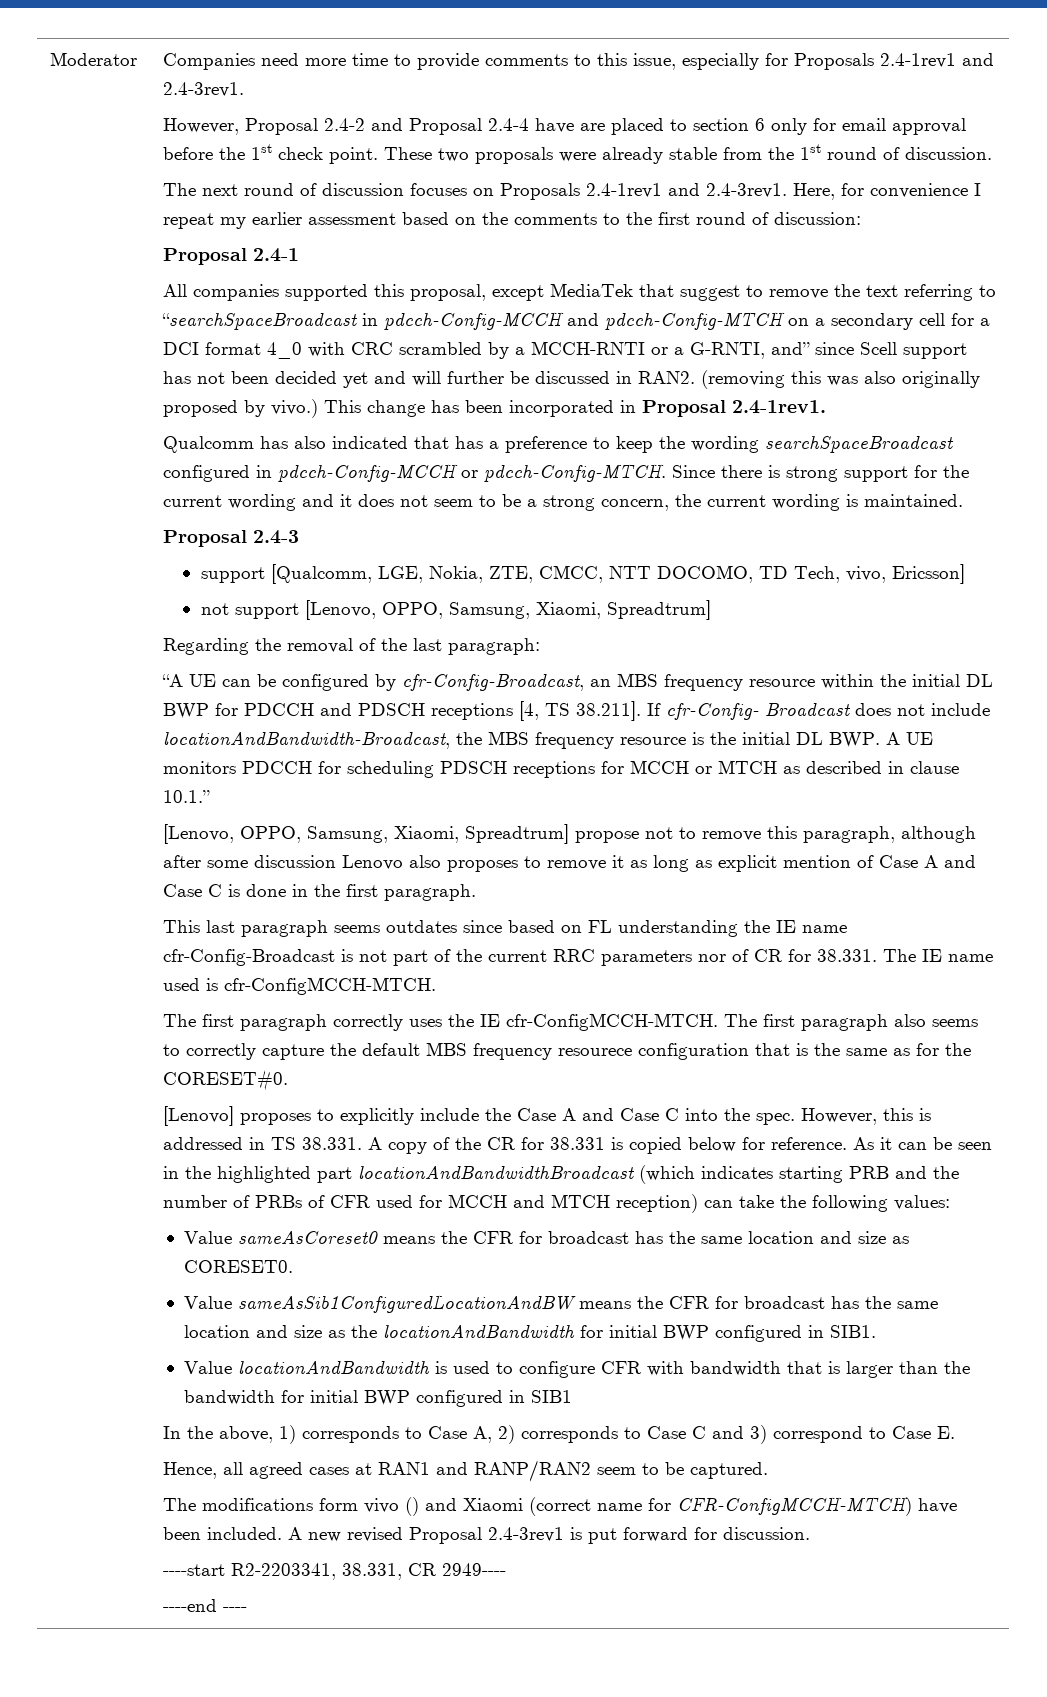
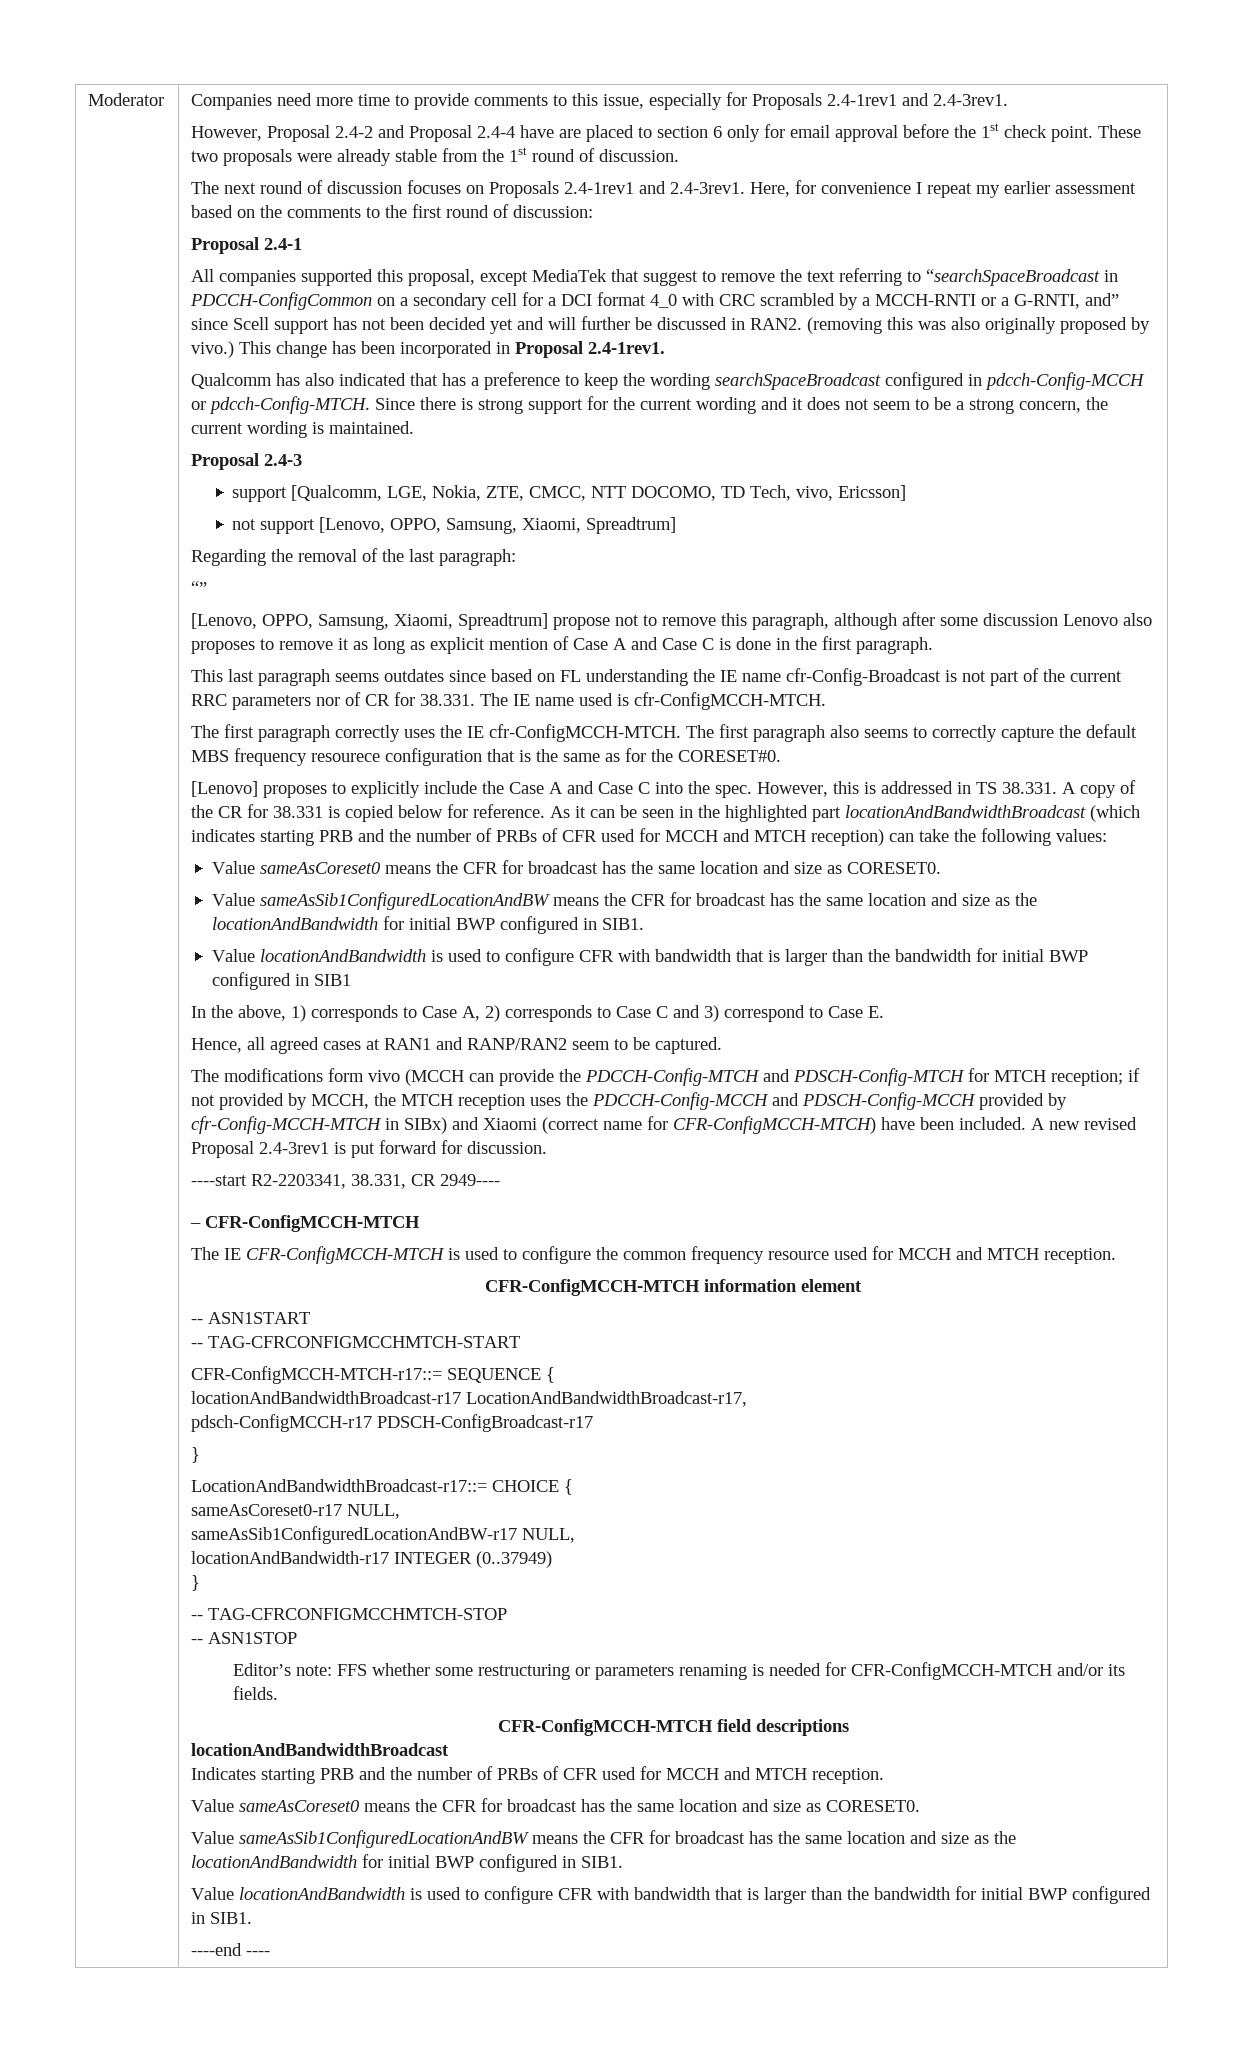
- All companies supported this proposal, except MediaTek that suggest to remove the text referring to “searchSpaceBroadcast in pdcch-Config-MCCH and pdcch-Config-MTCH on a secondary cell for a DCI format 4_0 with CRC scrambled by a MCCH-RNTI or a G-RNTI, and” since Scell support has not been decided yet and will further be discussed in RAN2.
+ All companies supported this proposal, except MediaTek that suggest to remove the text referring to “searchSpaceBroadcast in PDCCH-ConfigCommon on a secondary cell for a DCI format 4_0 with CRC scrambled by a MCCH-RNTI or a G-RNTI, and” since Scell support has not been decided yet and will further be discussed in RAN2.
- “A UE can be configured by cfr-Config-Broadcast, an MBS frequency resource within the initial DL BWP for PDCCH and PDSCH receptions [4, TS 38.211]. If cfr-Config- Broadcast does not include locationAndBandwidth-Broadcast, the MBS frequency resource is the initial DL BWP. A UE monitors PDCCH for scheduling PDSCH receptions for MCCH or MTCH as described in clause 10.1.”
+ “”
- The modifications form vivo () and Xiaomi (correct name for CFR-ConfigMCCH-MTCH) have been included.
+ The modifications form vivo (MCCH can provide the PDCCH-Config-MTCH and PDSCH-Config-MTCH for MTCH reception; if not provided by MCCH, the MTCH reception uses the PDCCH-Config-MCCH and PDSCH-Config-MCCH provided by cfr-Config-MCCH-MTCH in SIBx) and Xiaomi (correct name for CFR-ConfigMCCH-MTCH) have been included.
+ – CFR-ConfigMCCH-MTCH
+ The IE CFR-ConfigMCCH-MTCH is used to configure the common frequency resource used for MCCH and MTCH reception.
+ CFR-ConfigMCCH-MTCH information element
+ -- ASN1START
+ -- TAG-CFRCONFIGMCCHMTCH-START
+ CFR-ConfigMCCH-MTCH-r17::= SEQUENCE {
+ locationAndBandwidthBroadcast-r17 LocationAndBandwidthBroadcast-r17,
+ pdsch-ConfigMCCH-r17 PDSCH-ConfigBroadcast-r17
+ }
+ LocationAndBandwidthBroadcast-r17::= CHOICE {
+ sameAsCoreset0-r17 NULL,
+ sameAsSib1ConfiguredLocationAndBW-r17 NULL,
+ locationAndBandwidth-r17 INTEGER (0..37949)
+ }
+ -- TAG-CFRCONFIGMCCHMTCH-STOP
+ -- ASN1STOP
+ Editor’s note: FFS whether some restructuring or parameters renaming is needed for CFR-ConfigMCCH-MTCH and/or its fields.
+ CFR-ConfigMCCH-MTCH field descriptions
+ locationAndBandwidthBroadcast
+ Indicates starting PRB and the number of PRBs of CFR used for MCCH and MTCH reception.
+ Value sameAsCoreset0 means the CFR for broadcast has the same location and size as CORESET0.
+ Value sameAsSib1ConfiguredLocationAndBW means the CFR for broadcast has the same location and size as the locationAndBandwidth for initial BWP configured in SIB1.
+ Value locationAndBandwidth is used to configure CFR with bandwidth that is larger than the bandwidth for initial BWP configured in SIB1.

